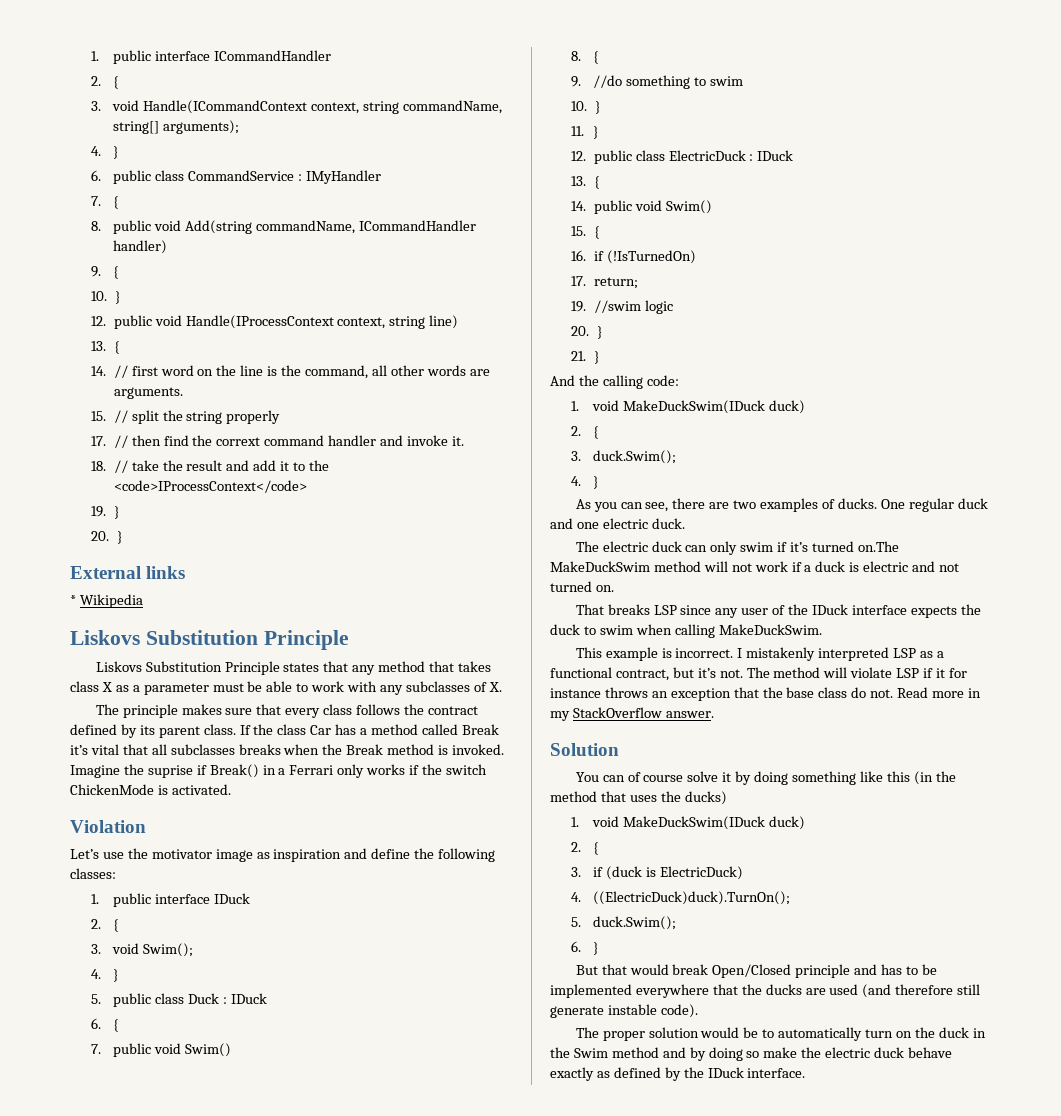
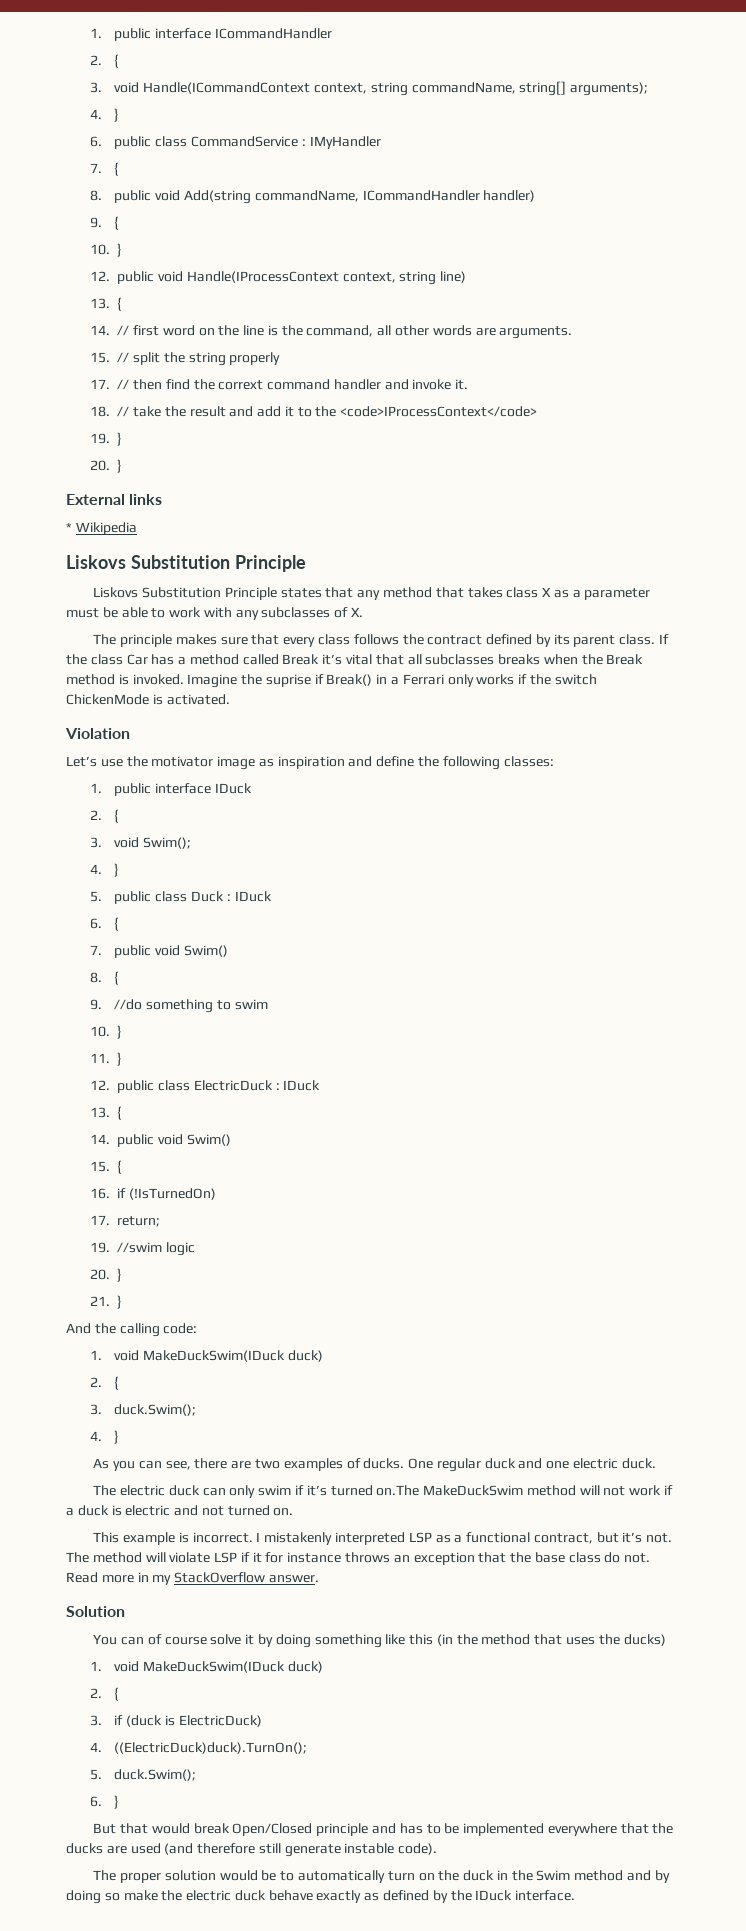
- That breaks LSP since any user of the IDuck interface expects the duck to swim when calling MakeDuckSwim.

